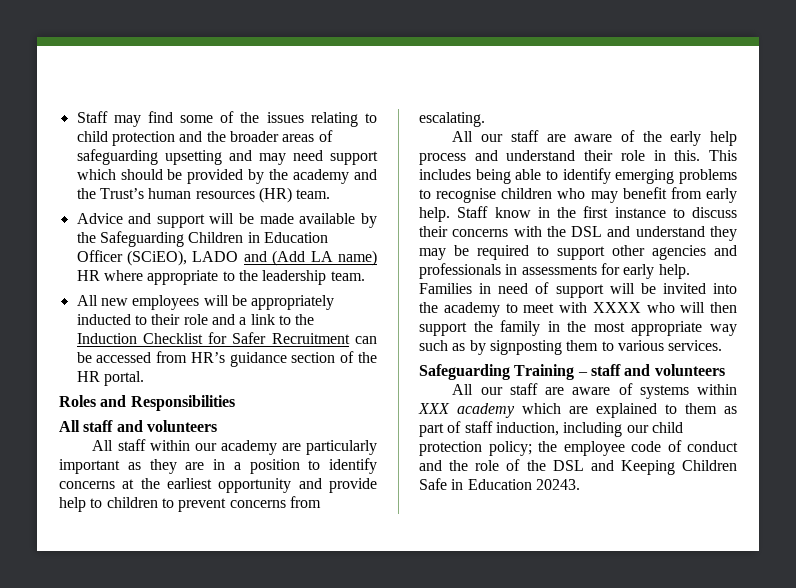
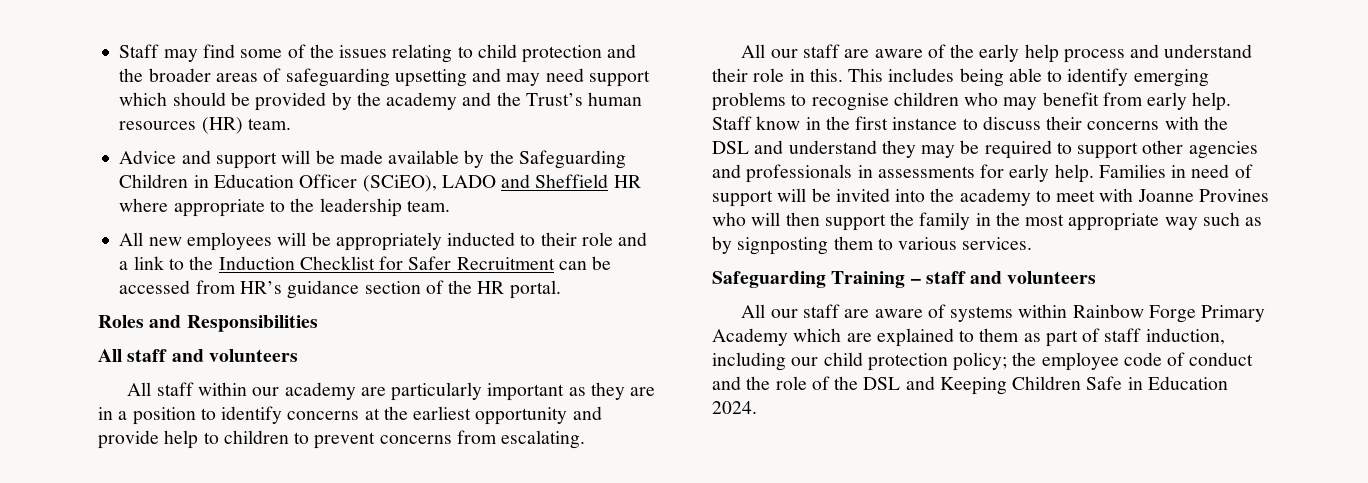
- Advice and support will be made available by the Safeguarding Children in Education Officer (SCiEO), LADO and (Add LA name) HR where appropriate to the leadership team.
+ Advice and support will be made available by the Safeguarding Children in Education Officer (SCiEO), LADO and Sheffield HR where appropriate to the leadership team.
- Families in need of support will be invited into the academy to meet with XXXX who will then support the family in the most appropriate way such as by signposting them to various services.
+ Families in need of support will be invited into the academy to meet with Joanne Provines who will then support the family in the most appropriate way such as by signposting them to various services.
- All our staff are aware of systems within XXX academy which are explained to them as part of staff induction, including our child protection policy; the employee code of conduct and the role of the DSL and Keeping Children Safe in Education 20243.
+ All our staff are aware of systems within Rainbow Forge Primary Academy which are explained to them as part of staff induction, including our child protection policy; the employee code of conduct and the role of the DSL and Keeping Children Safe in Education 2024.

